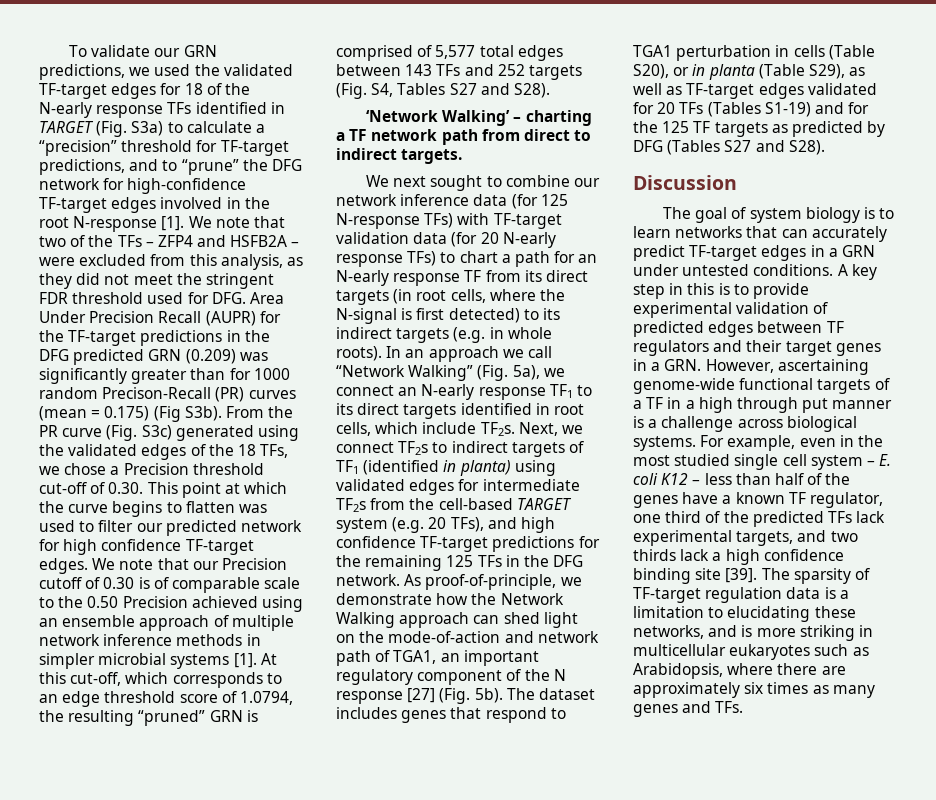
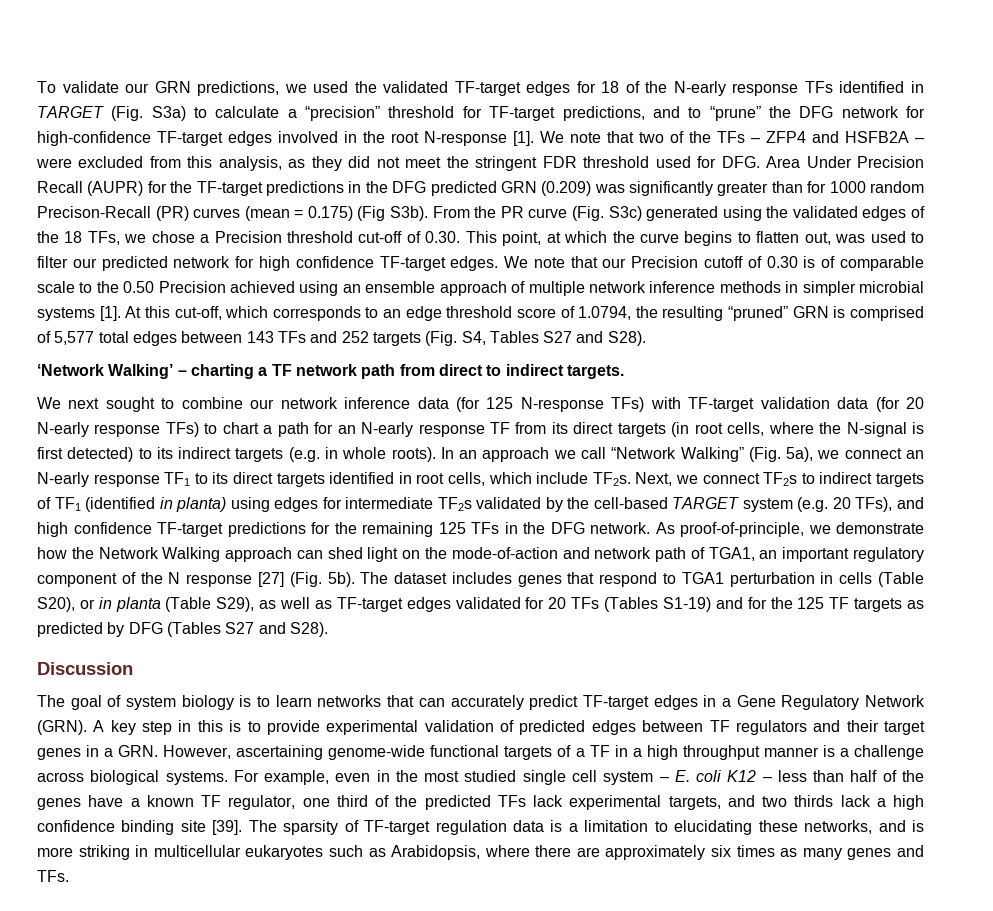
- From the PR curve (Fig. S3c) generated using the validated edges of the 18 TFs, we chose a Precision threshold cut-off of 0.30. This point at which the curve begins to flatten was used to filter our predicted network for high confidence TF-target edges.
+ From the PR curve (Fig. S3c) generated using the validated edges of the 18 TFs, we chose a Precision threshold cut-off of 0.30. This point, at which the curve begins to flatten out, was used to filter our predicted network for high confidence TF-target edges.
- Next, we connect TF2s to indirect targets of TF1 (identified in planta) using validated edges for intermediate TF2s from the cell-based TARGET system (e.g. 20 TFs), and high confidence TF-target predictions for the remaining 125 TFs in the DFG network.
+ Next, we connect TF2s to indirect targets of TF1 (identified in planta) using edges for intermediate TF2s validated by the cell-based TARGET system (e.g. 20 TFs), and high confidence TF-target predictions for the remaining 125 TFs in the DFG network.
- The goal of system biology is to learn networks that can accurately predict TF-target edges in a GRN under untested conditions.
+ The goal of system biology is to learn networks that can accurately predict TF-target edges in a Gene Regulatory Network (GRN).
- A key step in this is to provide experimental validation of predicted edges between TF regulators and their target genes in a GRN. However, ascertaining genome-wide functional targets of a TF in a high through put manner is a challenge across biological systems.
+ A key step in this is to provide experimental validation of predicted edges between TF regulators and their target genes in a GRN. However, ascertaining genome-wide functional targets of a TF in a high throughput manner is a challenge across biological systems.

